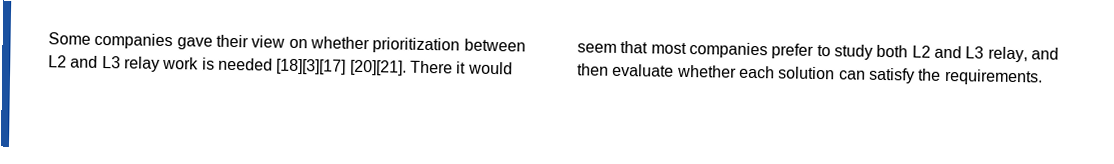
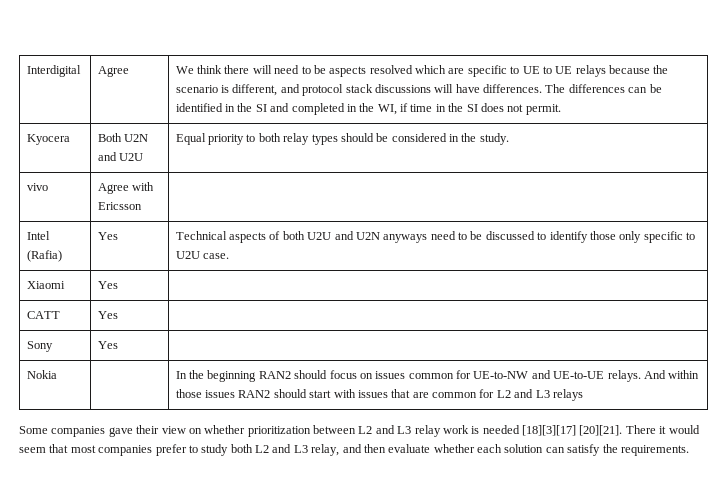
+ Interdigital | Agree | We think there will need to be aspects resolved which are specific to UE to UE relays because the scenario is different, and protocol stack discussions will have differences. The differences can be identified in the SI and completed in the WI, if time in the SI does not permit.
+ Kyocera | Both U2N and U2U | Equal priority to both relay types should be considered in the study.
+ vivo | Agree with Ericsson |
+ Intel (Rafia) | Yes | Technical aspects of both U2U and U2N anyways need to be discussed to identify those only specific to U2U case.
+ Xiaomi | Yes |
+ CATT | Yes |
+ Sony | Yes |
+ Nokia | | In the beginning RAN2 should focus on issues common for UE-to-NW and UE-to-UE relays. And within those issues RAN2 should start with issues that are common for L2 and L3 relays

